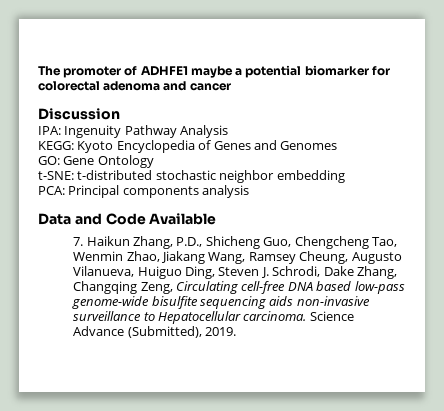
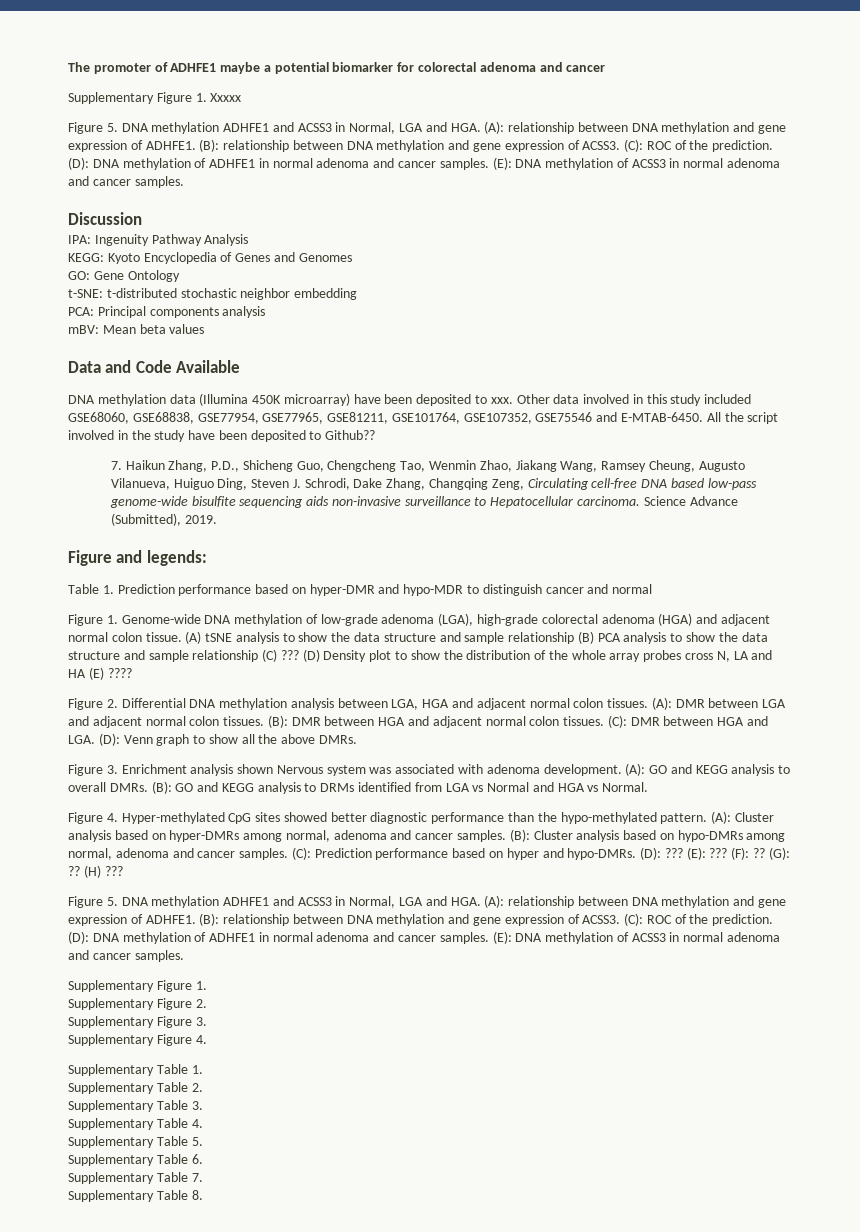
+ Supplementary Figure 1. Xxxxx
+ Figure 5. DNA methylation ADHFE1 and ACSS3 in Normal, LGA and HGA. (A): relationship between DNA methylation and gene expression of ADHFE1. (B): relationship between DNA methylation and gene expression of ACSS3. (C): ROC of the prediction. (D): DNA methylation of ADHFE1 in normal adenoma and cancer samples. (E): DNA methylation of ACSS3 in normal adenoma and cancer samples.
+ mBV: Mean beta values
+ DNA methylation data (Illumina 450K microarray) have been deposited to xxx. Other data involved in this study included GSE68060, GSE68838, GSE77954, GSE77965, GSE81211, GSE101764, GSE107352, GSE75546 and E-MTAB-6450. All the script involved in the study have been deposited to Github??
+ Figure and legends:
+ Table 1. Prediction performance based on hyper-DMR and hypo-MDR to distinguish cancer and normal
+ Figure 1. Genome-wide DNA methylation of low-grade adenoma (LGA), high-grade colorectal adenoma (HGA) and adjacent normal colon tissue. (A) tSNE analysis to show the data structure and sample relationship (B) PCA analysis to show the data structure and sample relationship (C) ??? (D) Density plot to show the distribution of the whole array probes cross N, LA and HA (E) ????
+ Figure 2. Differential DNA methylation analysis between LGA, HGA and adjacent normal colon tissues. (A): DMR between LGA and adjacent normal colon tissues. (B): DMR between HGA and adjacent normal colon tissues. (C): DMR between HGA and LGA. (D): Venn graph to show all the above DMRs.
+ Figure 3. Enrichment analysis shown Nervous system was associated with adenoma development. (A): GO and KEGG analysis to overall DMRs. (B): GO and KEGG analysis to DRMs identified from LGA vs Normal and HGA vs Normal.
+ Figure 4. Hyper-methylated CpG sites showed better diagnostic performance than the hypo-methylated pattern. (A): Cluster analysis based on hyper-DMRs among normal, adenoma and cancer samples. (B): Cluster analysis based on hypo-DMRs among normal, adenoma and cancer samples. (C): Prediction performance based on hyper and hypo-DMRs. (D): ??? (E): ??? (F): ?? (G): ?? (H) ???
+ Figure 5. DNA methylation ADHFE1 and ACSS3 in Normal, LGA and HGA. (A): relationship between DNA methylation and gene expression of ADHFE1. (B): relationship between DNA methylation and gene expression of ACSS3. (C): ROC of the prediction. (D): DNA methylation of ADHFE1 in normal adenoma and cancer samples. (E): DNA methylation of ACSS3 in normal adenoma and cancer samples.
+ Supplementary Figure 1.
+ Supplementary Figure 2.
+ Supplementary Figure 3.
+ Supplementary Figure 4.
+ Supplementary Table 1.
+ Supplementary Table 2.
+ Supplementary Table 3.
+ Supplementary Table 4.
+ Supplementary Table 5.
+ Supplementary Table 6.
+ Supplementary Table 7.
+ Supplementary Table 8.

